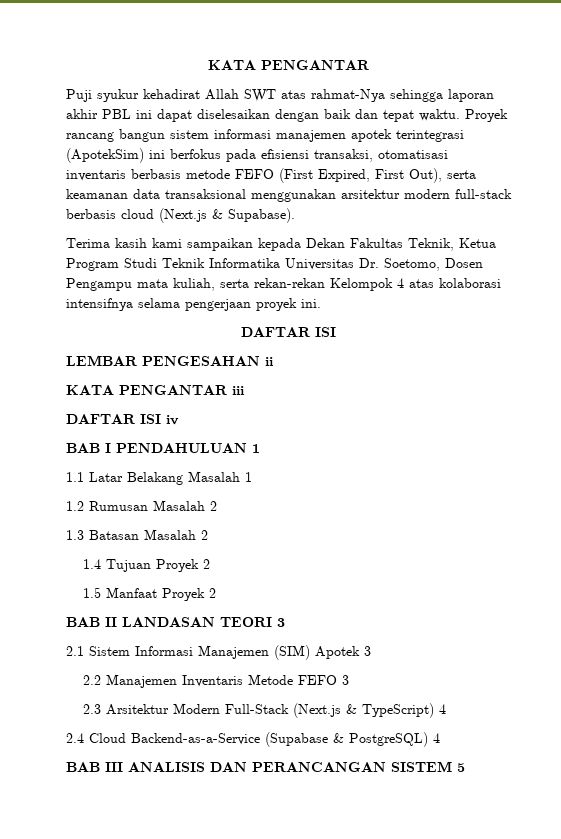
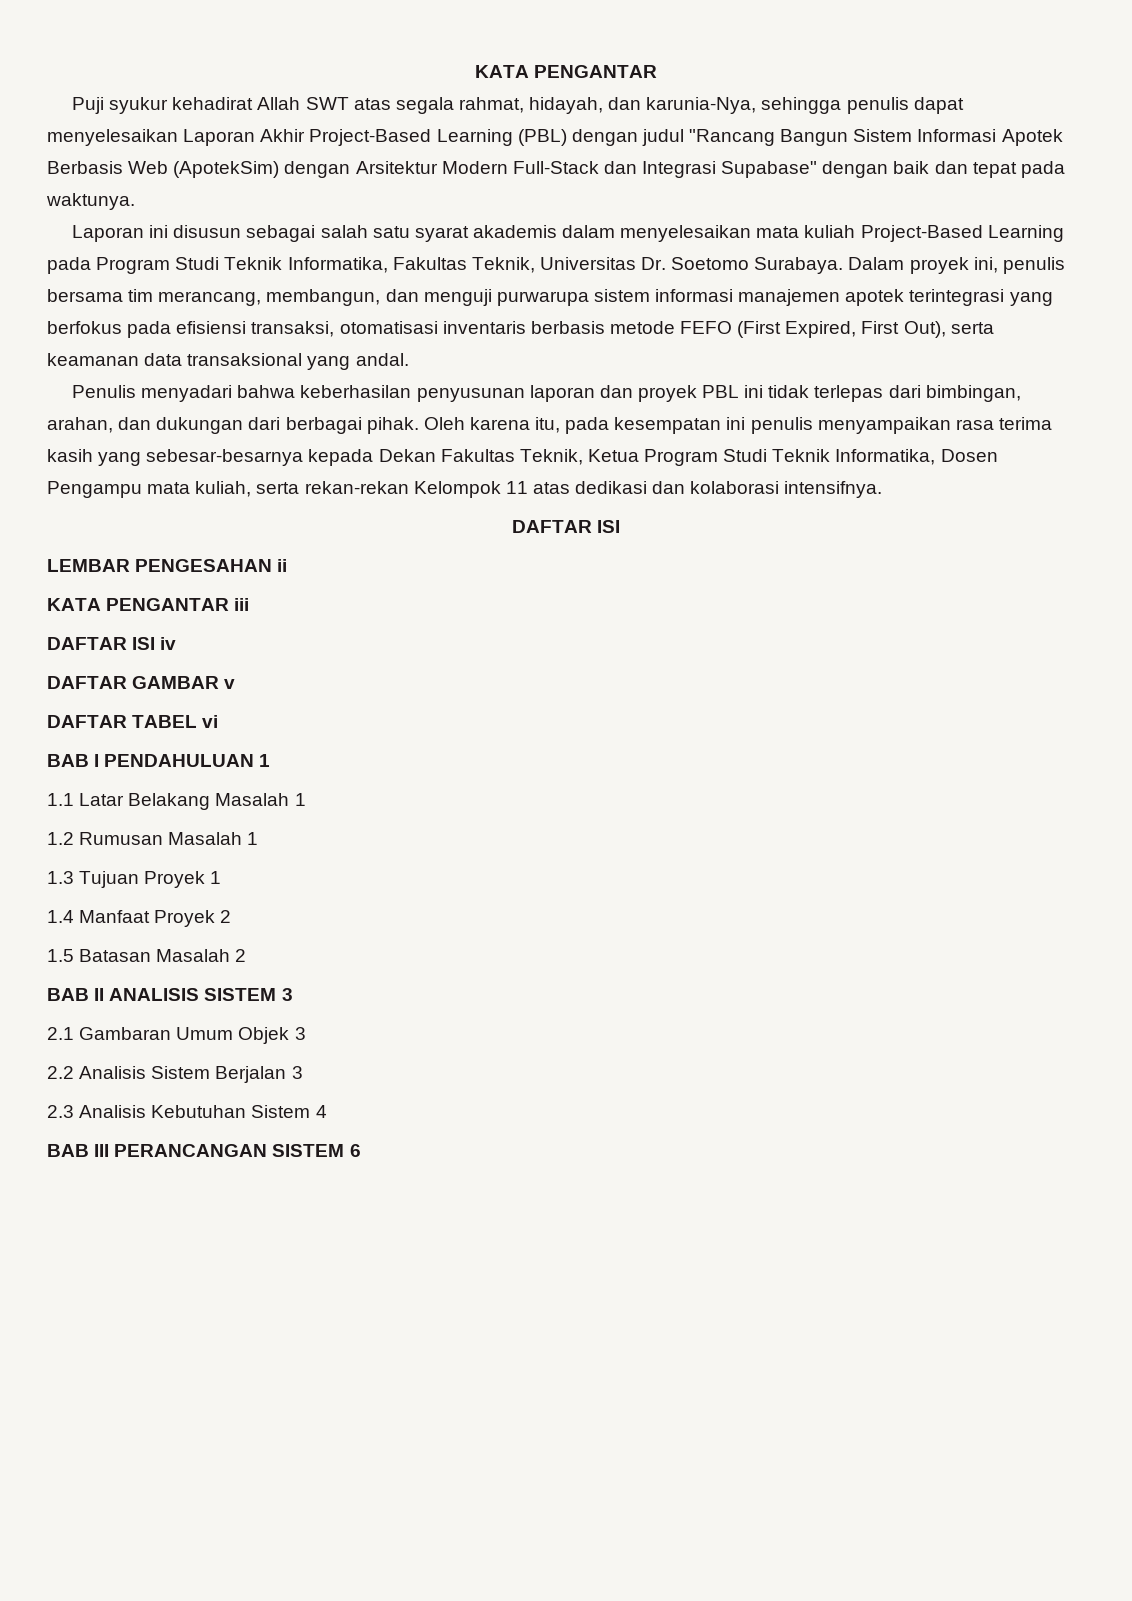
- Puji syukur kehadirat Allah SWT atas rahmat-Nya sehingga laporan akhir PBL ini dapat diselesaikan dengan baik dan tepat waktu. Proyek rancang bangun sistem informasi manajemen apotek terintegrasi (ApotekSim) ini berfokus pada efisiensi transaksi, otomatisasi inventaris berbasis metode FEFO (First Expired, First Out), serta keamanan data transaksional menggunakan arsitektur modern full-stack berbasis cloud (Next.js & Supabase).
- Terima kasih kami sampaikan kepada Dekan Fakultas Teknik, Ketua Program Studi Teknik Informatika Universitas Dr. Soetomo, Dosen Pengampu mata kuliah, serta rekan-rekan Kelompok 4 atas kolaborasi intensifnya selama pengerjaan proyek ini.
+ Puji syukur kehadirat Allah SWT atas segala rahmat, hidayah, dan karunia-Nya, sehingga penulis dapat menyelesaikan Laporan Akhir Project-Based Learning (PBL) dengan judul "Rancang Bangun Sistem Informasi Apotek Berbasis Web (ApotekSim) dengan Arsitektur Modern Full-Stack dan Integrasi Supabase" dengan baik dan tepat pada waktunya.
+ Laporan ini disusun sebagai salah satu syarat akademis dalam menyelesaikan mata kuliah Project-Based Learning pada Program Studi Teknik Informatika, Fakultas Teknik, Universitas Dr. Soetomo Surabaya. Dalam proyek ini, penulis bersama tim merancang, membangun, dan menguji purwarupa sistem informasi manajemen apotek terintegrasi yang berfokus pada efisiensi transaksi, otomatisasi inventaris berbasis metode FEFO (First Expired, First Out), serta keamanan data transaksional yang andal.
+ Penulis menyadari bahwa keberhasilan penyusunan laporan dan proyek PBL ini tidak terlepas dari bimbingan, arahan, dan dukungan dari berbagai pihak. Oleh karena itu, pada kesempatan ini penulis menyampaikan rasa terima kasih yang sebesar-besarnya kepada Dekan Fakultas Teknik, Ketua Program Studi Teknik Informatika, Dosen Pengampu mata kuliah, serta rekan-rekan Kelompok 11 atas dedikasi dan kolaborasi intensifnya.
+ DAFTAR GAMBAR v
+ DAFTAR TABEL vi
- 1.2 Rumusan Masalah 2
- 1.3 Batasan Masalah 2
+ 1.2 Rumusan Masalah 1
+ 1.3 Tujuan Proyek 1
+ 1.4 Manfaat Proyek 2
+ 1.5 Batasan Masalah 2
- 1.4 Tujuan Proyek 2
- 1.5 Manfaat Proyek 2
- BAB II LANDASAN TEORI 3
+ BAB II ANALISIS SISTEM 3
- 2.1 Sistem Informasi Manajemen (SIM) Apotek 3
- 2.2 Manajemen Inventaris Metode FEFO 3
- 2.3 Arsitektur Modern Full-Stack (Next.js & TypeScript) 4
- 2.4 Cloud Backend-as-a-Service (Supabase & PostgreSQL) 4
+ 2.1 Gambaran Umum Objek 3
+ 2.2 Analisis Sistem Berjalan 3
+ 2.3 Analisis Kebutuhan Sistem 4
- BAB III ANALISIS DAN PERANCANGAN SISTEM 5
+ BAB III PERANCANGAN SISTEM 6

